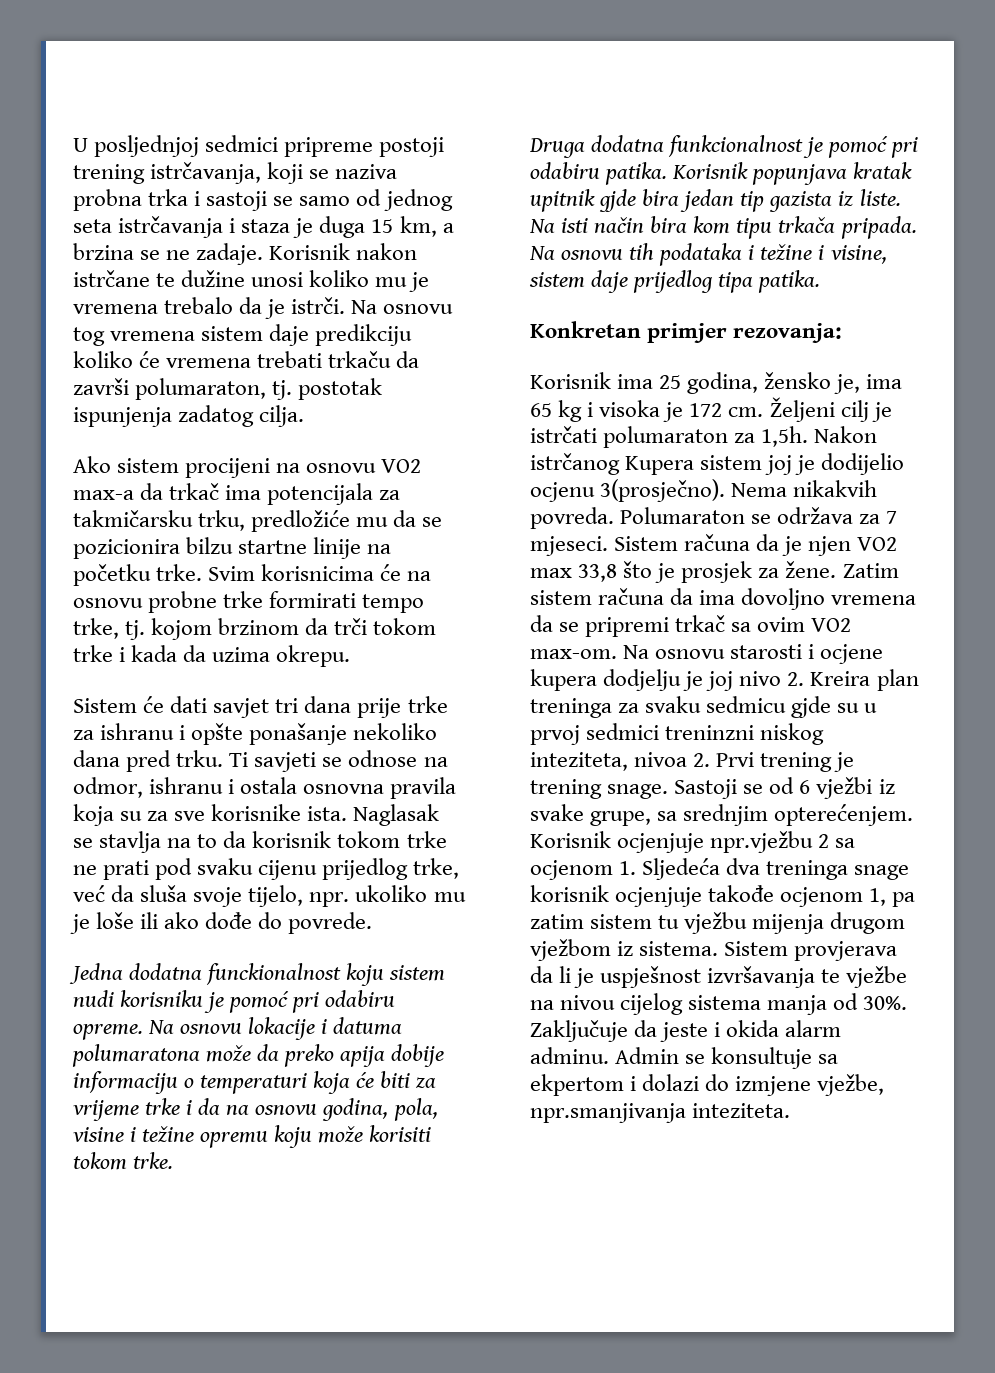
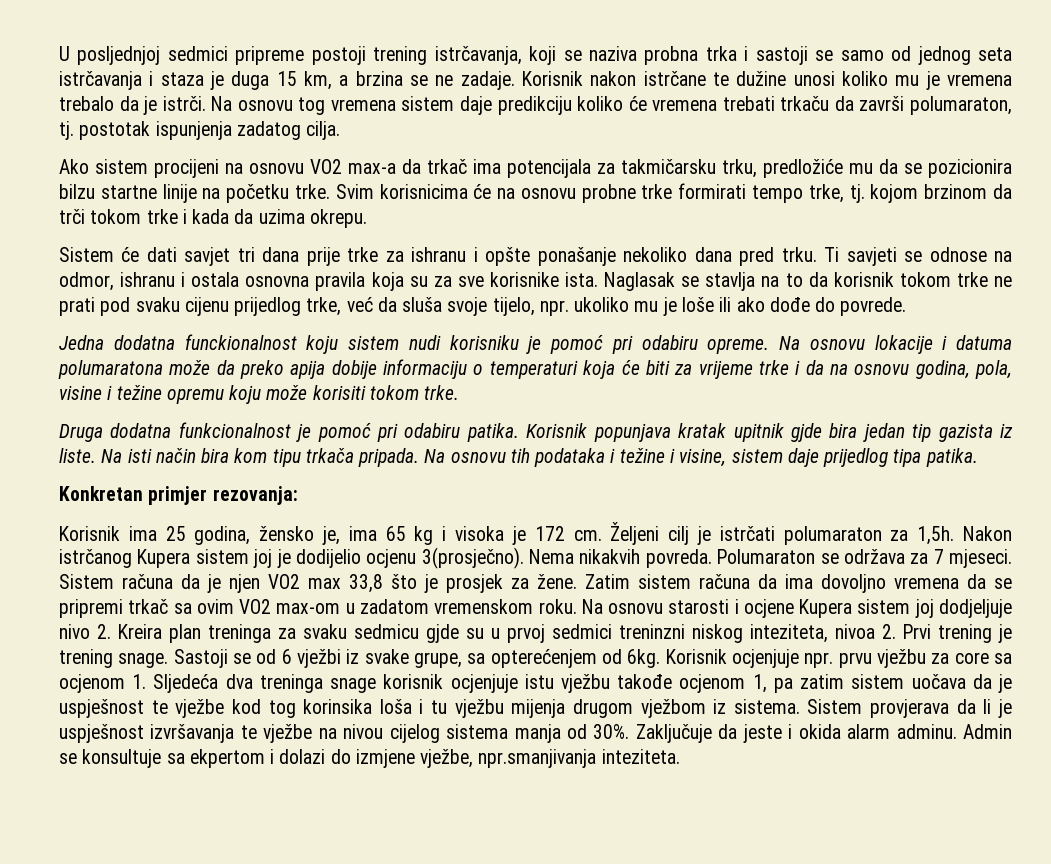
- Zatim sistem računa da ima dovoljno vremena da se pripremi trkač sa ovim VO2 max-om.
+ Zatim sistem računa da ima dovoljno vremena da se pripremi trkač sa ovim VO2 max-om u zadatom vremenskom roku.
- Na osnovu starosti i ocjene kupera dodjelju je joj nivo 2. Kreira plan treninga za svaku sedmicu gjde su u prvoj sedmici treninzni niskog inteziteta, nivoa 2. Prvi trening je trening snage.
+ Na osnovu starosti i ocjene Kupera sistem joj dodjeljuje nivo 2. Kreira plan treninga za svaku sedmicu gjde su u prvoj sedmici treninzni niskog inteziteta, nivoa 2. Prvi trening je trening snage.
- Sastoji se od 6 vježbi iz svake grupe, sa srednjim opterećenjem. Korisnik ocjenjuje npr.vježbu 2 sa ocjenom 1. Sljedeća dva treninga snage korisnik ocjenjuje takođe ocjenom 1, pa zatim sistem tu vježbu mijenja drugom vježbom iz sistema.
+ Sastoji se od 6 vježbi iz svake grupe, sa opterećenjem od 6kg. Korisnik ocjenjuje npr. prvu vježbu za core sa ocjenom 1. Sljedeća dva treninga snage korisnik ocjenjuje istu vježbu takođe ocjenom 1, pa zatim sistem uočava da je uspješnost te vježbe kod tog korinsika loša i tu vježbu mijenja drugom vježbom iz sistema.

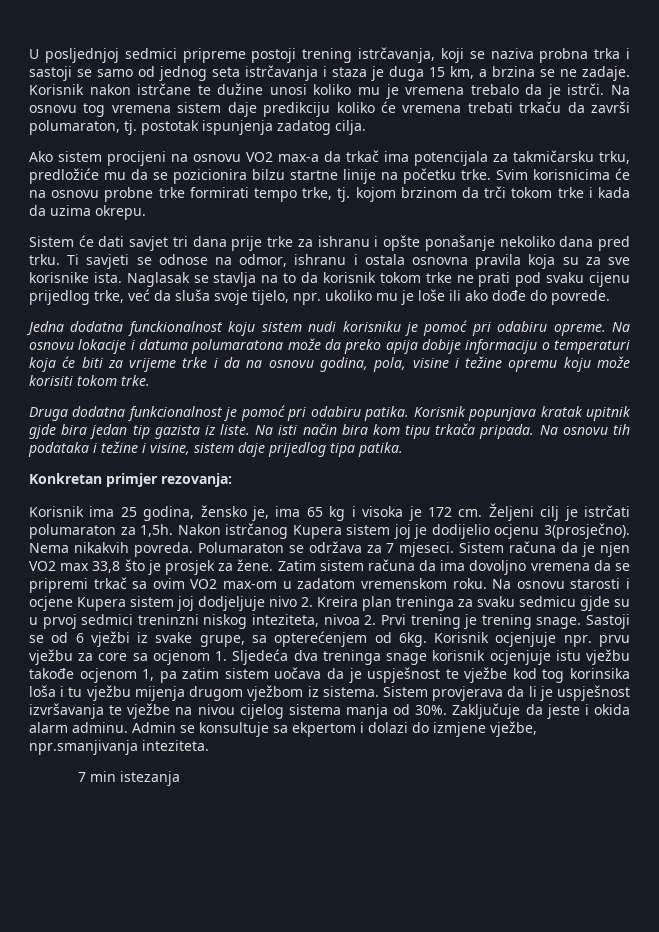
+ 7 min istezanja

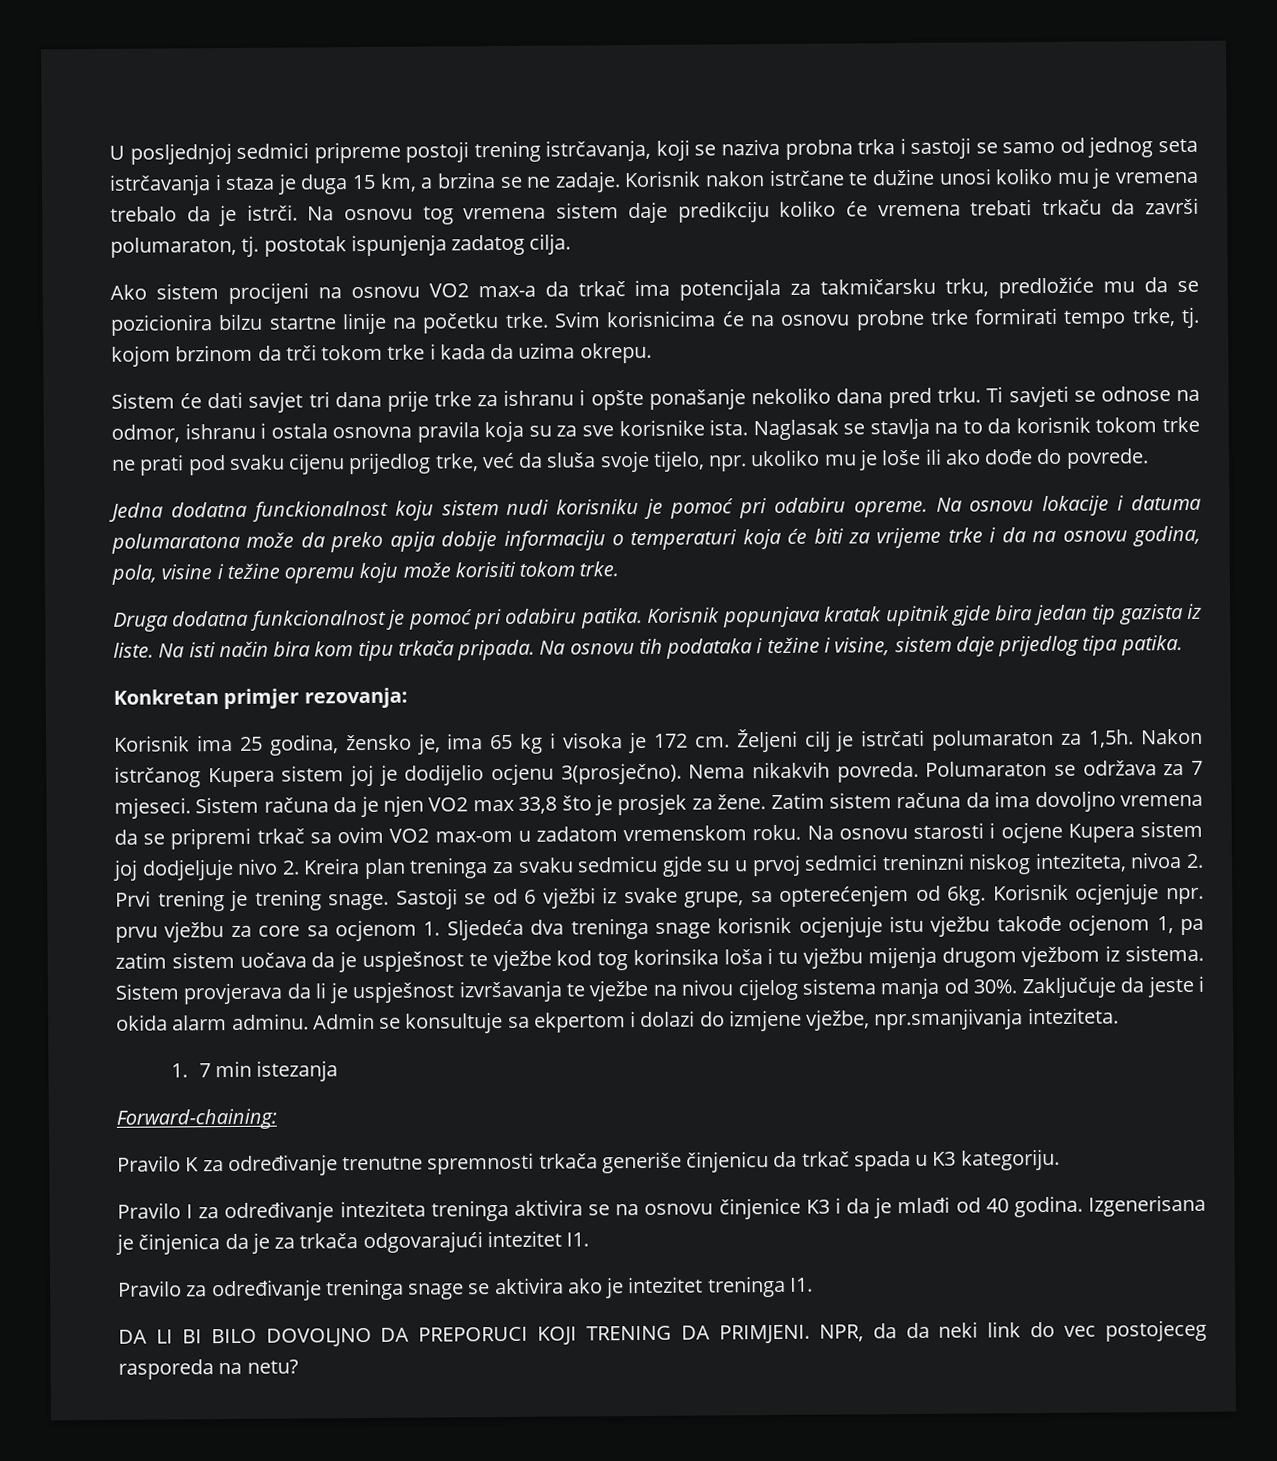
- 7 min istezanja
+ 1. 7 min istezanja
+ Forward-chaining:
+ Pravilo K za određivanje trenutne spremnosti trkača generiše činjenicu da trkač spada u K3 kategoriju.
+ Pravilo I za određivanje inteziteta treninga aktivira se na osnovu činjenice K3 i da je mlađi od 40 godina. Izgenerisana je činjenica da je za trkača odgovarajući intezitet I1.
+ Pravilo za određivanje treninga snage se aktivira ako je intezitet treninga I1.
+ DA LI BI BILO DOVOLJNO DA PREPORUCI KOJI TRENING DA PRIMJENI. NPR, da da neki link do vec postojeceg rasporeda na netu?

